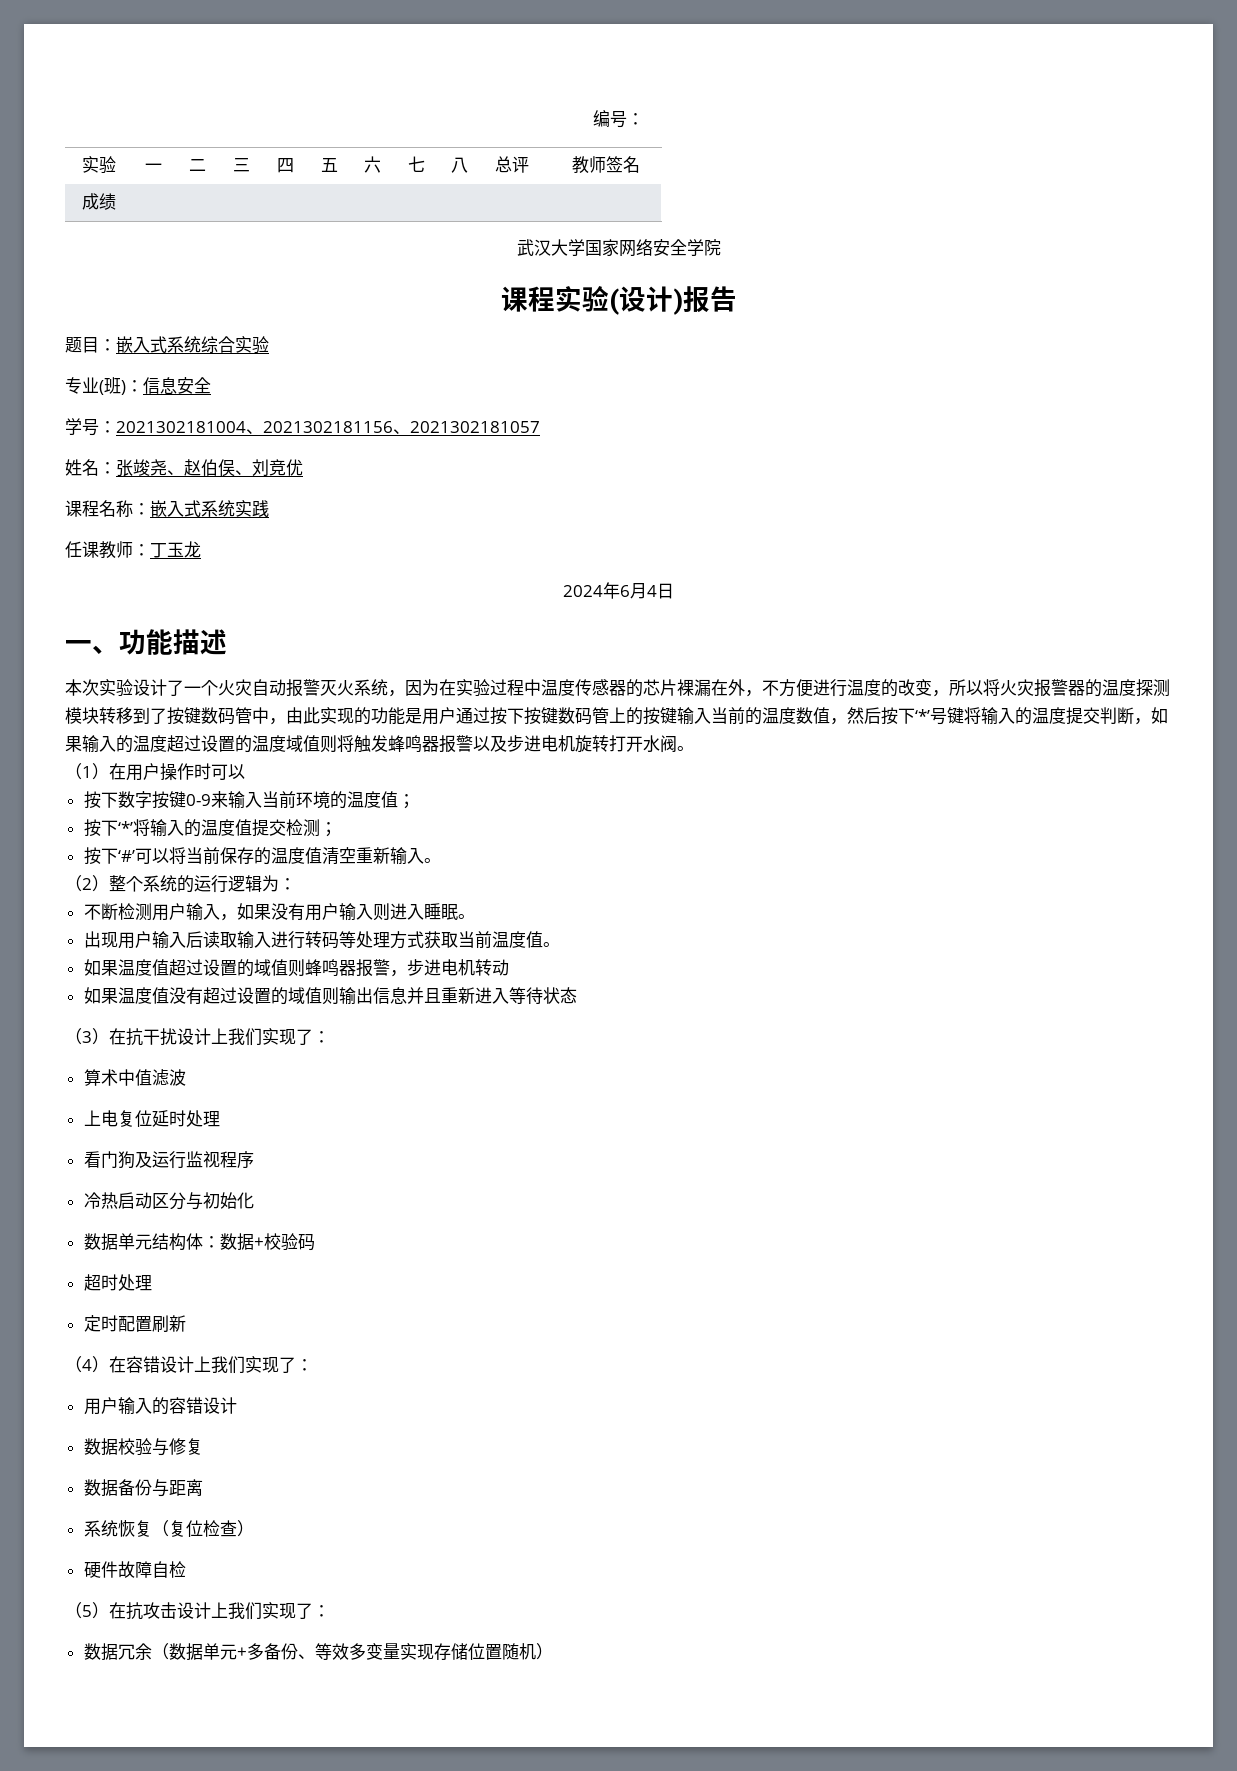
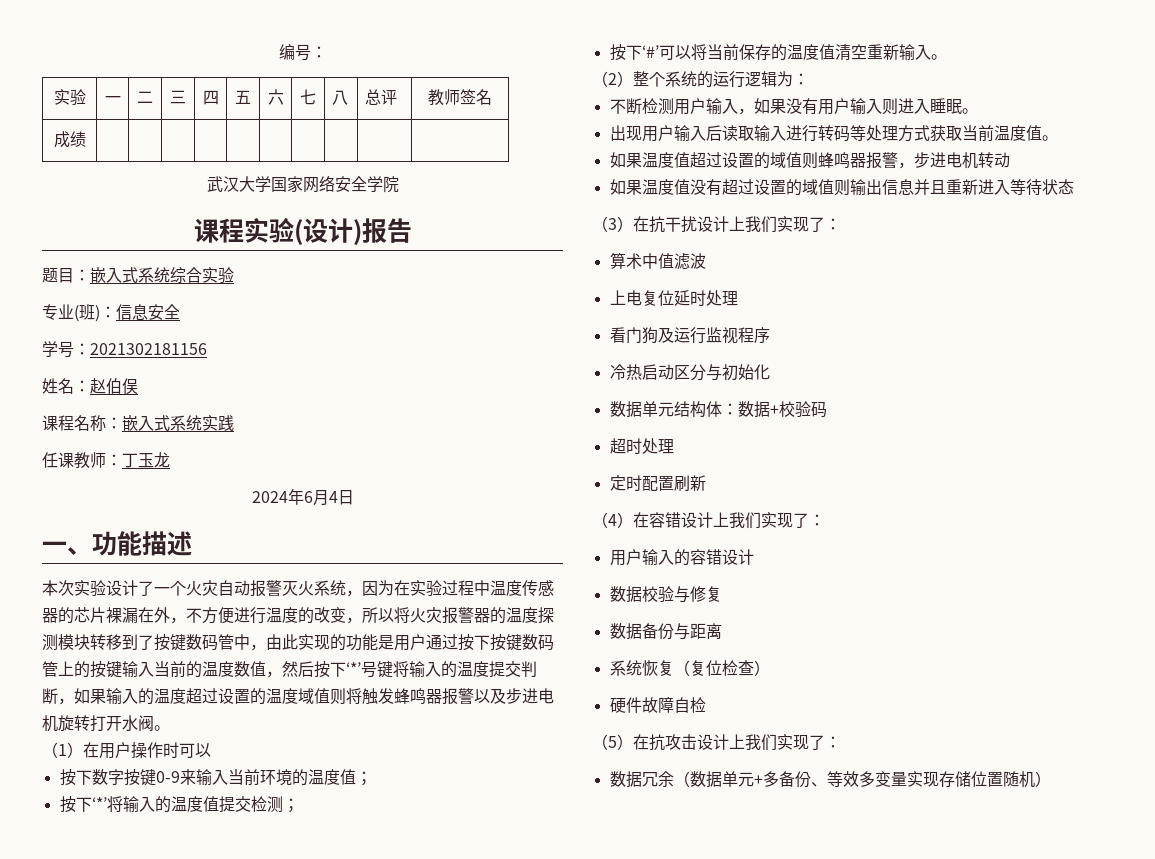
- 学号：2021302181004、2021302181156、2021302181057
+ 学号：2021302181156
- 姓名：张竣尧、赵伯俣、刘竞优
+ 姓名：赵伯俣

